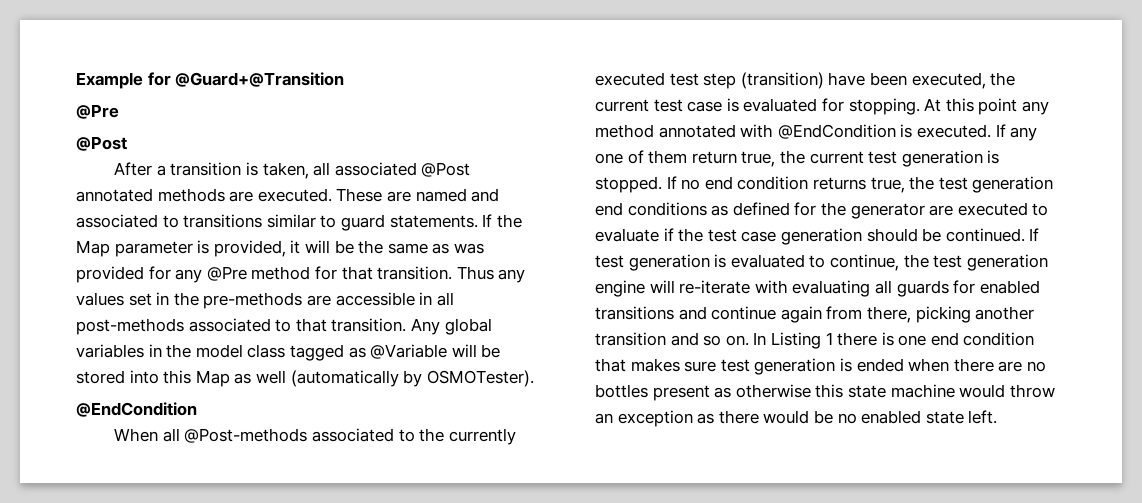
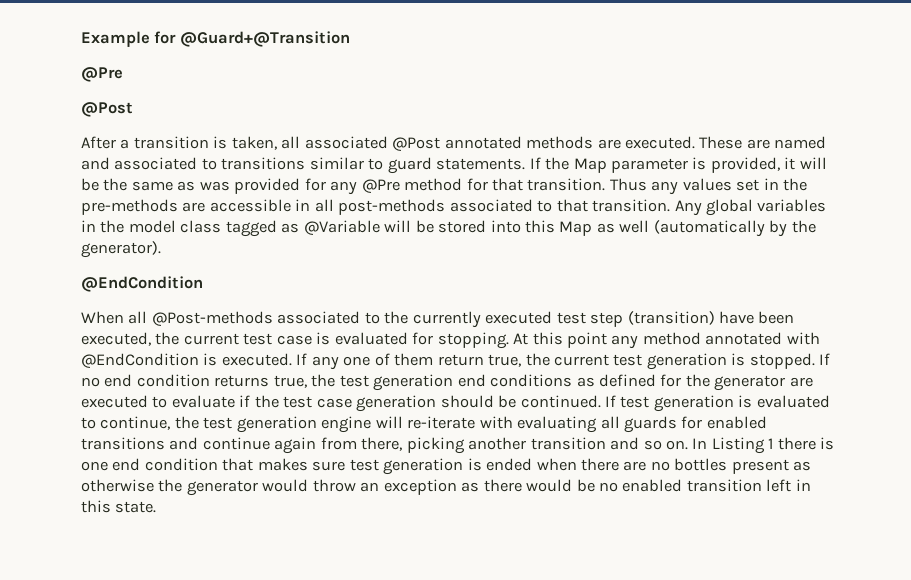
- Any global variables in the model class tagged as @Variable will be stored into this Map as well (automatically by OSMOTester).
+ Any global variables in the model class tagged as @Variable will be stored into this Map as well (automatically by the generator).
- In Listing 1 there is one end condition that makes sure test generation is ended when there are no bottles present as otherwise this state machine would throw an exception as there would be no enabled state left.
+ In Listing 1 there is one end condition that makes sure test generation is ended when there are no bottles present as otherwise the generator would throw an exception as there would be no enabled transition left in this state.

